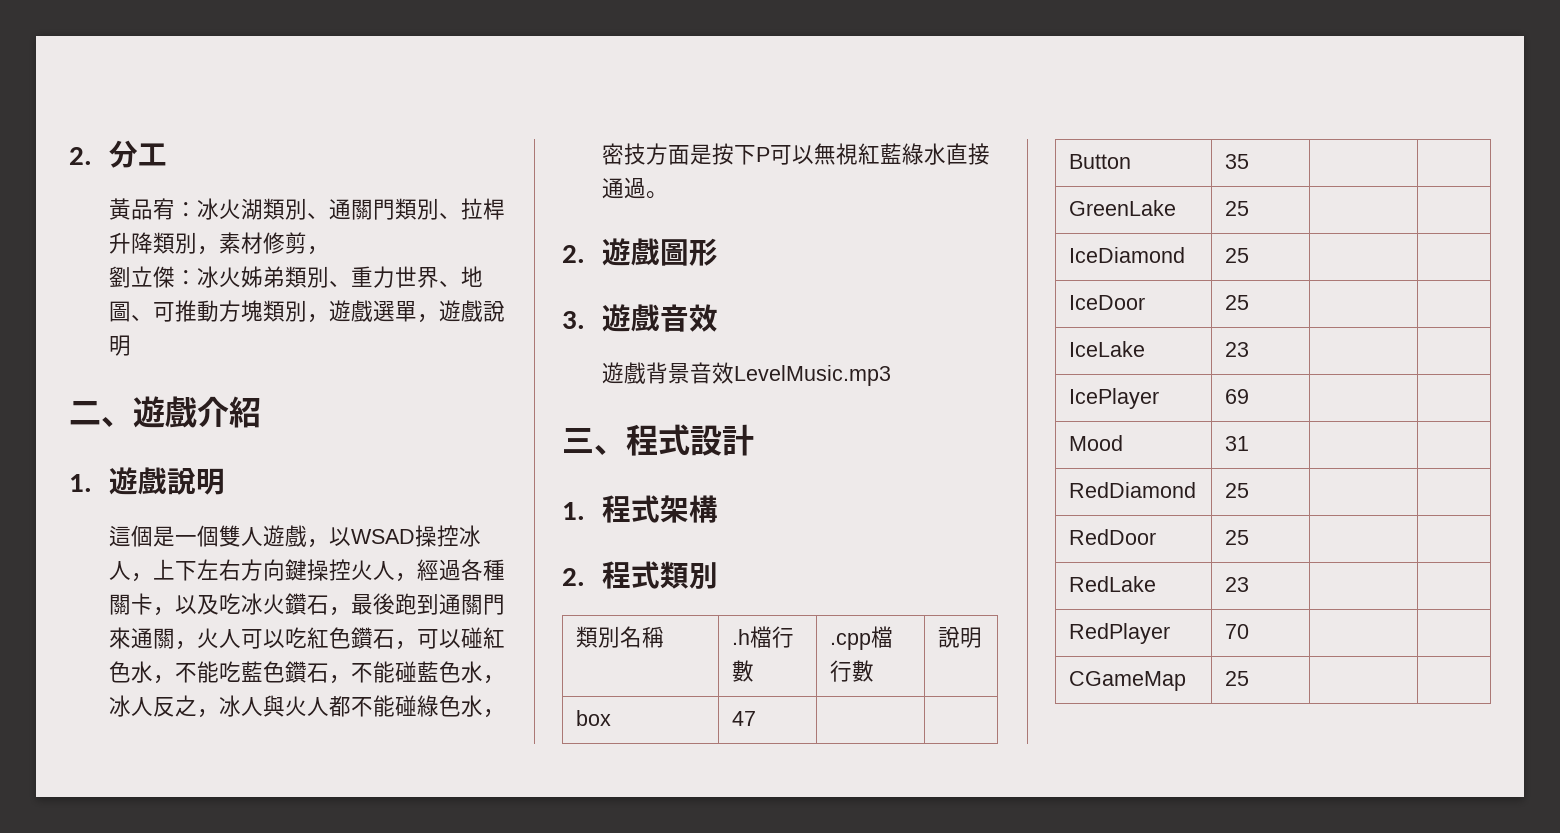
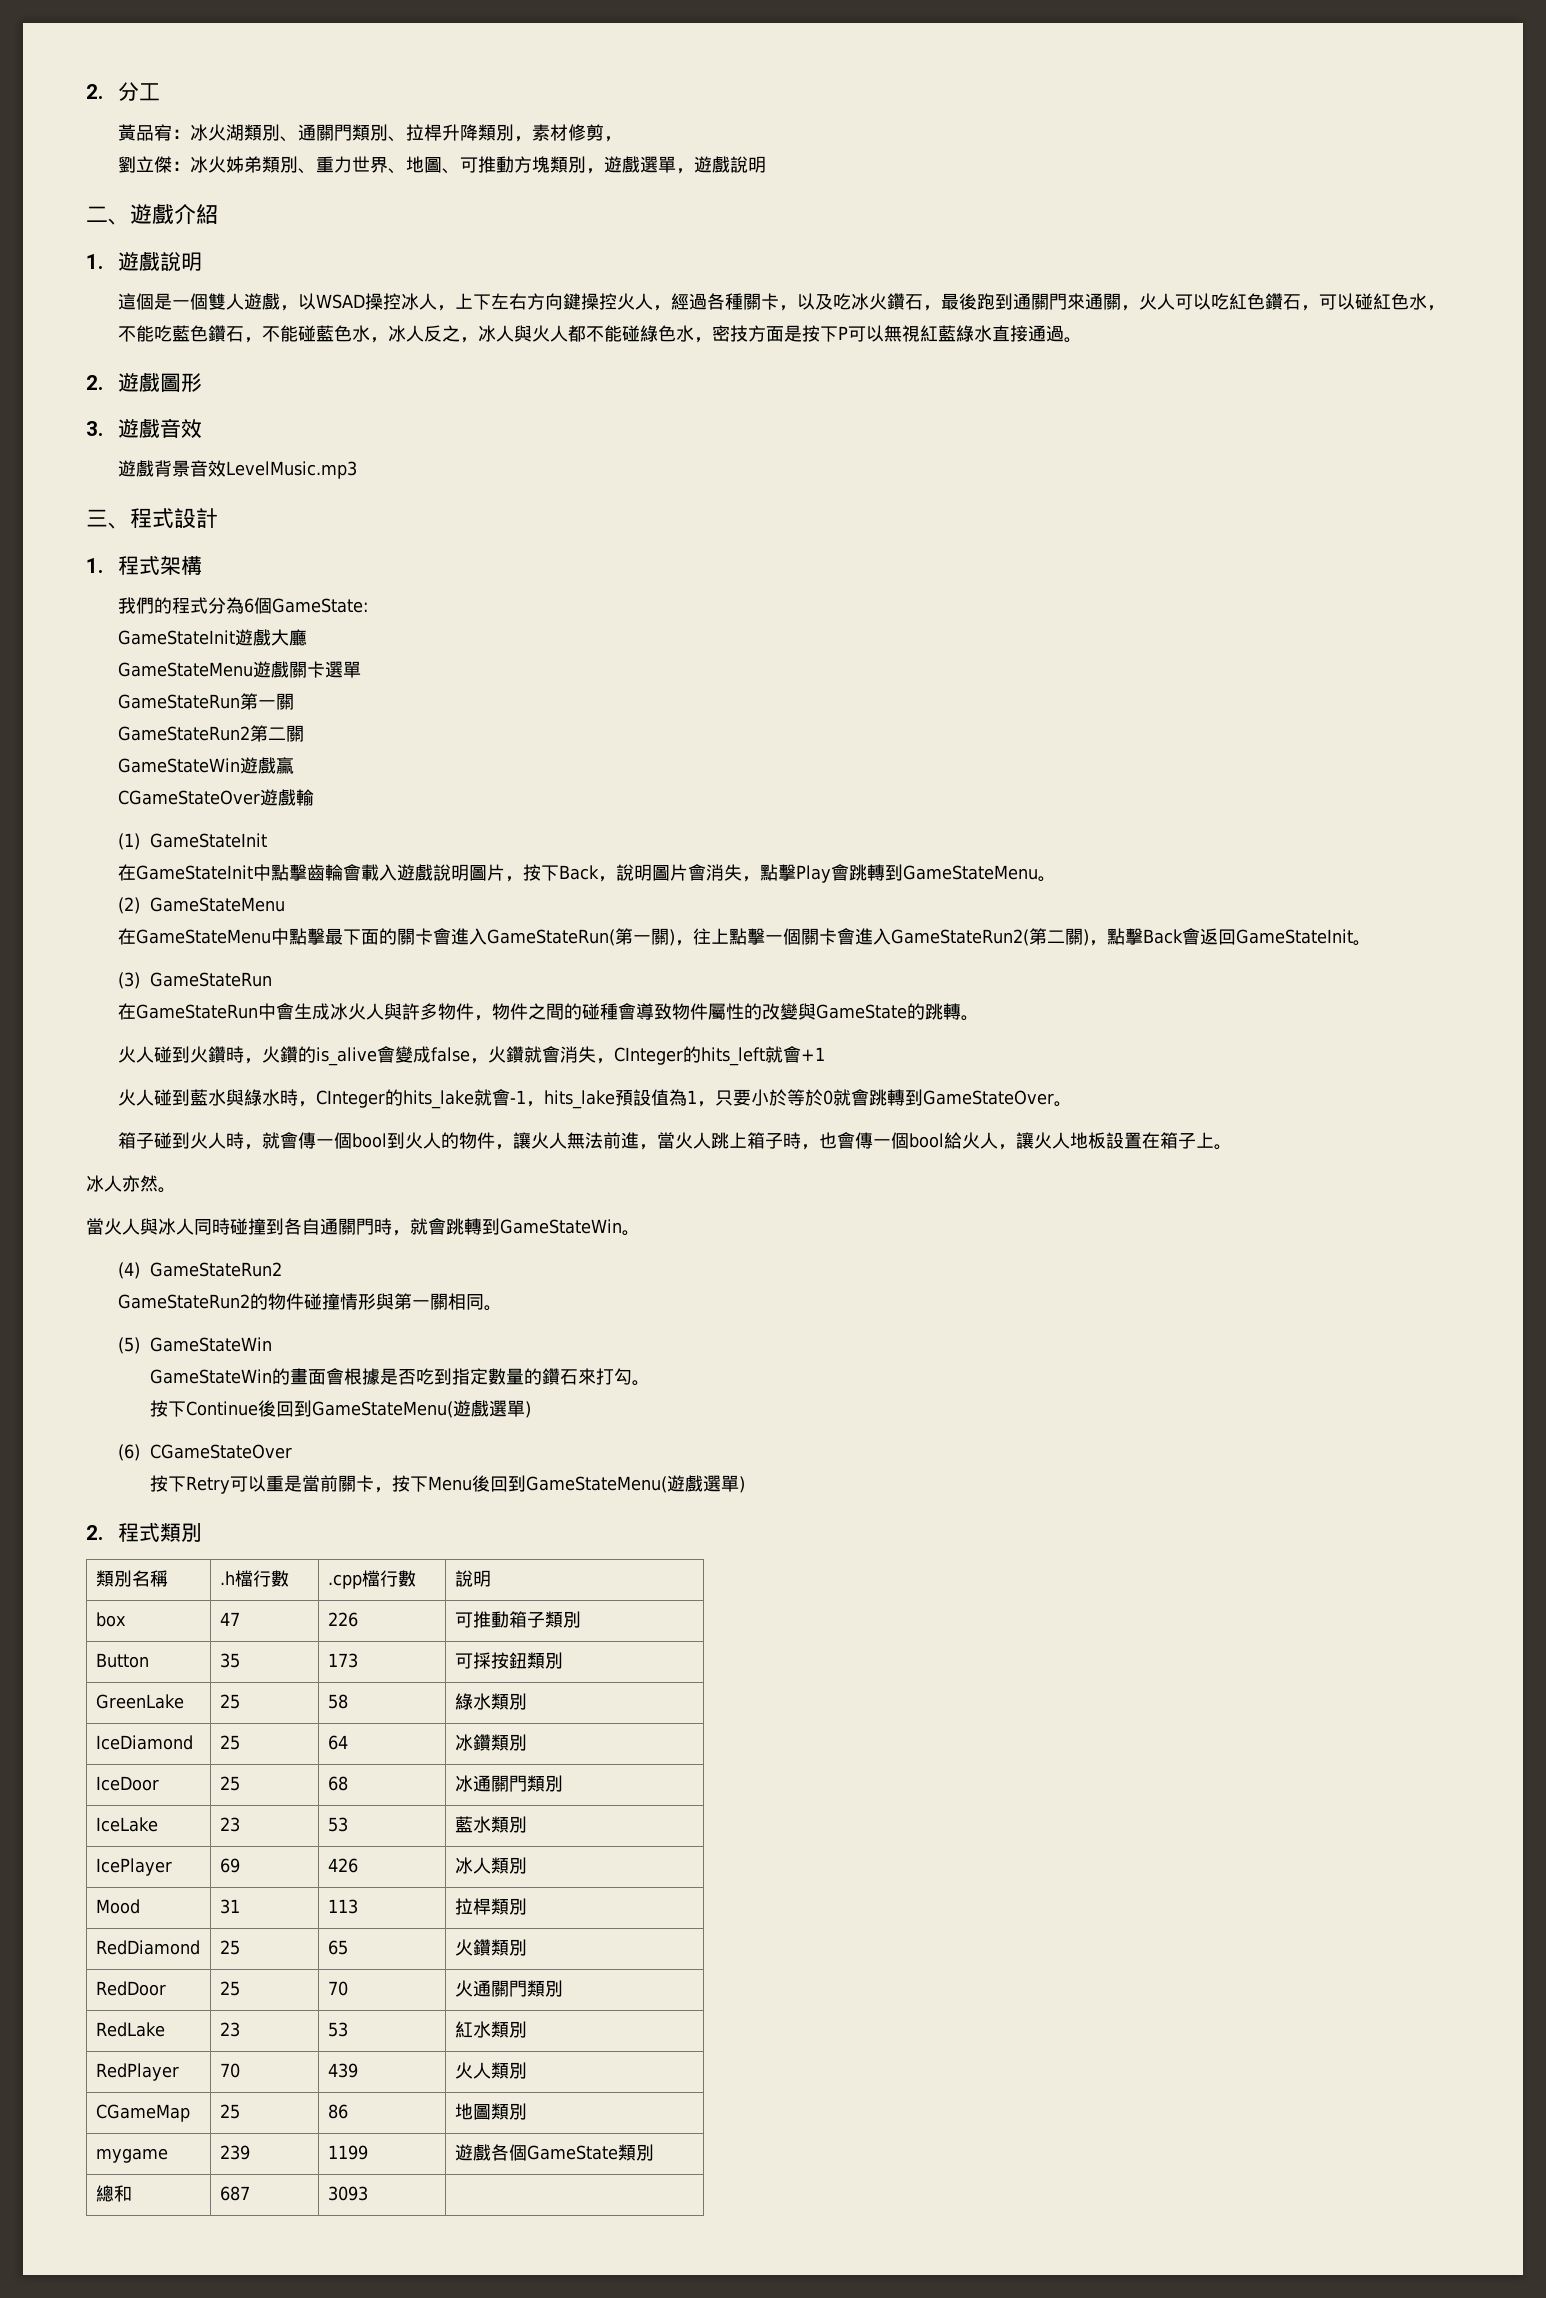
+ 我們的程式分為6個GameState:
+ GameStateInit遊戲大廳
+ GameStateMenu遊戲關卡選單
+ GameStateRun第一關
+ GameStateRun2第二關
+ GameStateWin遊戲贏
+ CGameStateOver遊戲輸
+ (1) GameStateInit
+ 在GameStateInit中點擊齒輪會載入遊戲說明圖片，按下Back，說明圖片會消失，點擊Play會跳轉到GameStateMenu。
+ (2) GameStateMenu
+ 在GameStateMenu中點擊最下面的關卡會進入GameStateRun(第一關)，往上點擊一個關卡會進入GameStateRun2(第二關)，點擊Back會返回GameStateInit。
+ (3) GameStateRun
+ 在GameStateRun中會生成冰火人與許多物件，物件之間的碰種會導致物件屬性的改變與GameState的跳轉。
+ 火人碰到火鑽時，火鑽的is_alive會變成false，火鑽就會消失，CInteger的hits_left就會+1
+ 火人碰到藍水與綠水時，CInteger的hits_lake就會-1，hits_lake預設值為1，只要小於等於0就會跳轉到GameStateOver。
+ 箱子碰到火人時，就會傳一個bool到火人的物件，讓火人無法前進，當火人跳上箱子時，也會傳一個bool給火人，讓火人地板設置在箱子上。
+ 冰人亦然。
+ 當火人與冰人同時碰撞到各自通關門時，就會跳轉到GameStateWin。
+ (4) GameStateRun2
+ GameStateRun2的物件碰撞情形與第一關相同。
+ (5) GameStateWin
+ GameStateWin的畫面會根據是否吃到指定數量的鑽石來打勾。
+ 按下Continue後回到GameStateMenu(遊戲選單)
+ (6) CGameStateOver
+ 按下Retry可以重是當前關卡，按下Menu後回到GameStateMenu(遊戲選單)
- box | 47 | |
- Button | 35 | |
+ box | 47 | 226 | 可推動箱子類別
+ Button | 35 | 173 | 可採按鈕類別
- GreenLake | 25 | |
+ GreenLake | 25 | 58 | 綠水類別
- IceDiamond | 25 | |
+ IceDiamond | 25 | 64 | 冰鑽類別
- IceDoor | 25 | |
+ IceDoor | 25 | 68 | 冰通關門類別
- IceLake | 23 | |
+ IceLake | 23 | 53 | 藍水類別
- IcePlayer | 69 | |
+ IcePlayer | 69 | 426 | 冰人類別
- Mood | 31 | |
+ Mood | 31 | 113 | 拉桿類別
- RedDiamond | 25 | |
+ RedDiamond | 25 | 65 | 火鑽類別
- RedDoor | 25 | |
+ RedDoor | 25 | 70 | 火通關門類別
- RedLake | 23 | |
+ RedLake | 23 | 53 | 紅水類別
- RedPlayer | 70 | |
+ RedPlayer | 70 | 439 | 火人類別
- CGameMap | 25 | |
+ CGameMap | 25 | 86 | 地圖類別
+ mygame | 239 | 1199 | 遊戲各個GameState類別
+ 總和 | 687 | 3093 |

